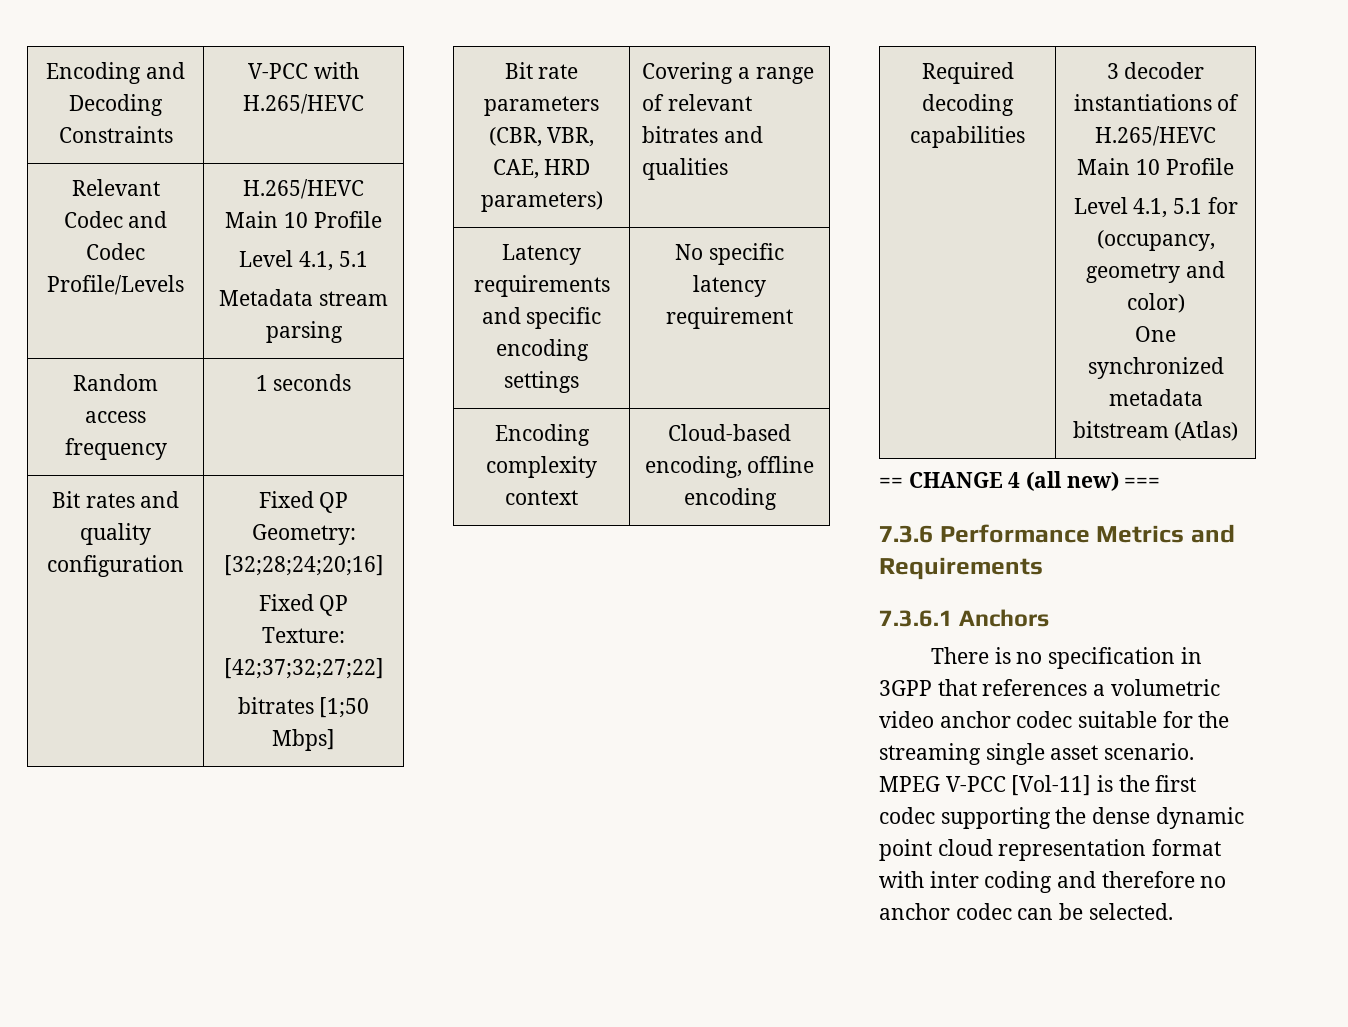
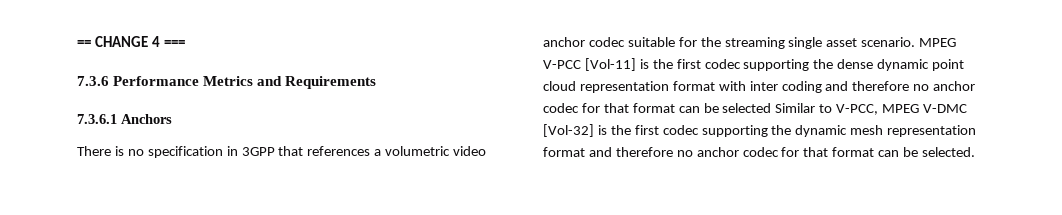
- Encoding and Decoding Constraints | V-PCC with H.265/HEVC
- Relevant Codec and Codec Profile/Levels | H.265/HEVC Main 10 Profile
- Level 4.1, 5.1
- Metadata stream parsing
- Random access frequency | 1 seconds
- Bit rates and quality configuration | Fixed QP Geometry: [32;28;24;20;16]
- Fixed QP Texture: [42;37;32;27;22]
- bitrates [1;50 Mbps]
- Bit rate parameters (CBR, VBR, CAE, HRD parameters) | Covering a range of relevant bitrates and qualities
- Latency requirements and specific encoding settings | No specific latency requirement
- Encoding complexity context | Cloud-based encoding, offline encoding
- Required decoding capabilities | 3 decoder instantiations of H.265/HEVC Main 10 Profile
- Level 4.1, 5.1 for (occupancy, geometry and color)
- One synchronized metadata bitstream (Atlas)
- == CHANGE 4 (all new) ===
+ == CHANGE 4 ===
- MPEG V-PCC [Vol-11] is the first codec supporting the dense dynamic point cloud representation format with inter coding and therefore no anchor codec can be selected.
+ MPEG V-PCC [Vol-11] is the first codec supporting the dense dynamic point cloud representation format with inter coding and therefore no anchor codec for that format can be selected Similar to V-PCC, MPEG V-DMC [Vol-32] is the first codec supporting the dynamic mesh representation format and therefore no anchor codec for that format can be selected.

